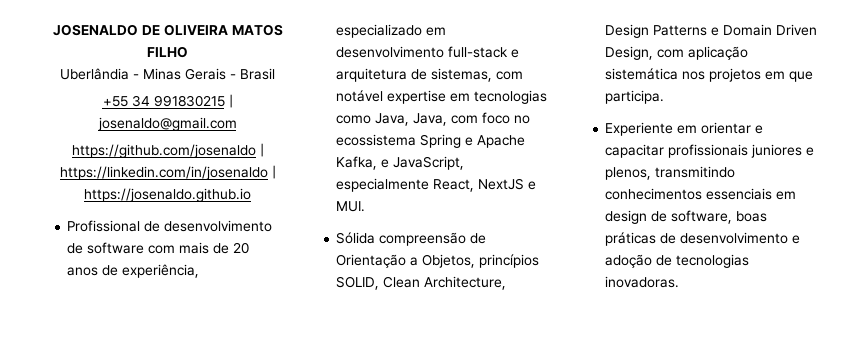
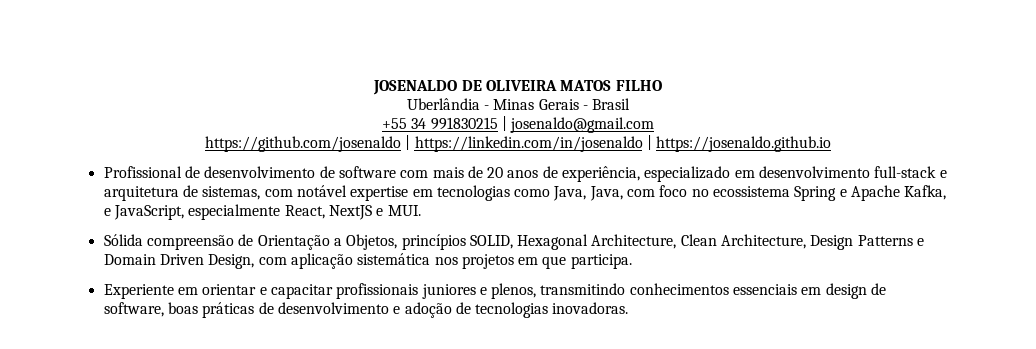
- Sólida compreensão de Orientação a Objetos, princípios SOLID, Clean Architecture, Design Patterns e Domain Driven Design, com aplicação sistemática nos projetos em que participa.
+ Sólida compreensão de Orientação a Objetos, princípios SOLID, Hexagonal Architecture, Clean Architecture, Design Patterns e Domain Driven Design, com aplicação sistemática nos projetos em que participa.

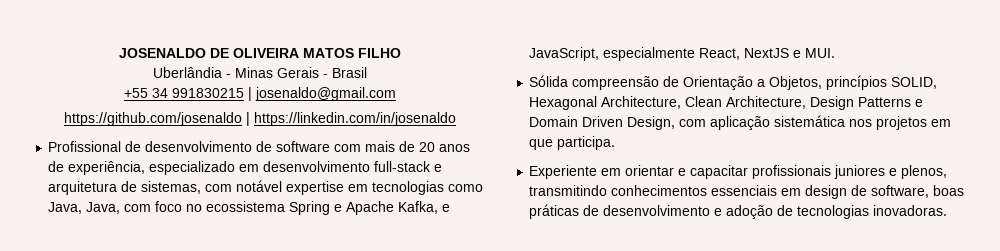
- https://github.com/josenaldo | https://linkedin.com/in/josenaldo | https://josenaldo.github.io
+ https://github.com/josenaldo | https://linkedin.com/in/josenaldo

